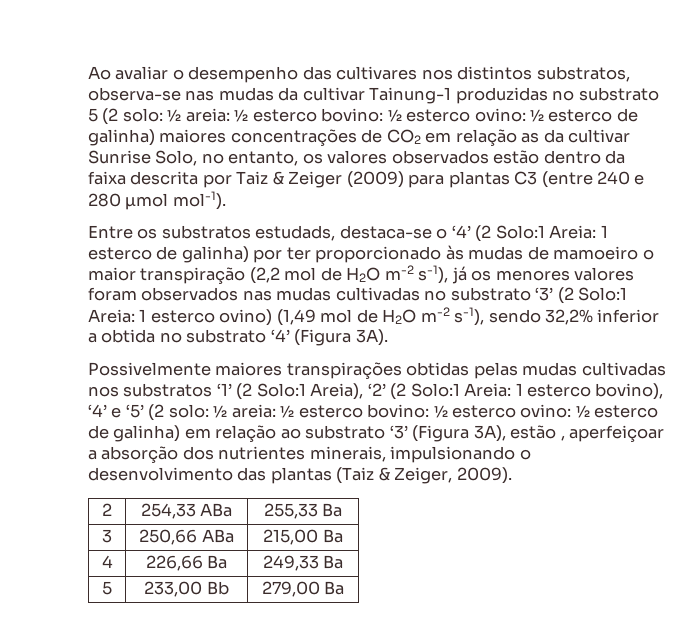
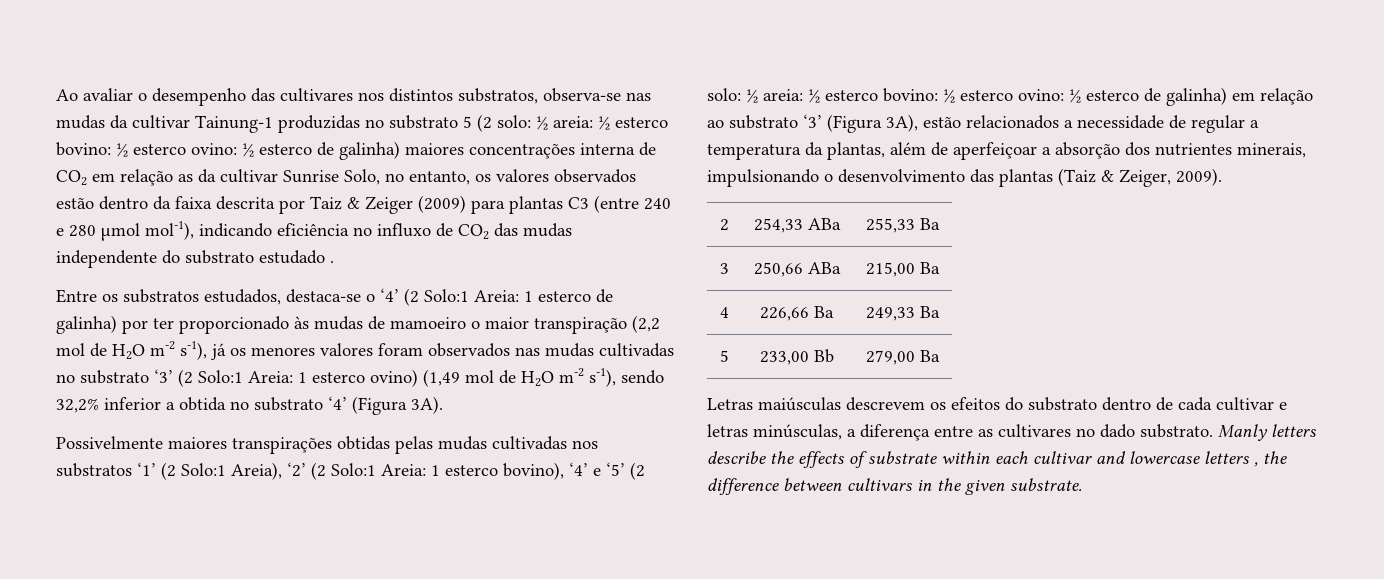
- ½ esterco de galinha) maiores concentrações de CO2 em relação as da cultivar Sunrise Solo, no entanto, os valores observados estão dentro da faixa descrita por Taiz & Zeiger (2009) para plantas C3 (entre 240 e 280 µmol mol-1).
+ ½ esterco de galinha) maiores concentrações interna de CO2 em relação as da cultivar Sunrise Solo, no entanto, os valores observados estão dentro da faixa descrita por Taiz & Zeiger (2009) para plantas C3 (entre 240 e 280 µmol mol-1), indicando eficiência no influxo de CO2 das mudas independente do substrato estudado .
- Entre os substratos estudads, destaca-se o ‘4’ (2 Solo:1 Areia:
+ Entre os substratos estudados, destaca-se o ‘4’ (2 Solo:1 Areia:
- Possivelmente maiores transpirações obtidas pelas mudas cultivadas nos substratos ‘1’ (2 Solo:1 Areia), ‘2’ (2 Solo:1 Areia: 1 esterco bovino), ‘4’ e ‘5’ (2 solo: ½ areia: ½ esterco bovino: ½ esterco ovino: ½ esterco de galinha) em relação ao substrato ‘3’ (Figura 3A), estão , aperfeiçoar a absorção dos nutrientes minerais, impulsionando o desenvolvimento das plantas (Taiz & Zeiger, 2009).
+ Possivelmente maiores transpirações obtidas pelas mudas cultivadas nos substratos ‘1’ (2 Solo:1 Areia), ‘2’ (2 Solo:1 Areia: 1 esterco bovino), ‘4’ e ‘5’ (2 solo: ½ areia: ½ esterco bovino: ½ esterco ovino: ½ esterco de galinha) em relação ao substrato ‘3’ (Figura 3A), estão relacionados a necessidade de regular a temperatura da plantas, além de aperfeiçoar a absorção dos nutrientes minerais, impulsionando o desenvolvimento das plantas (Taiz & Zeiger, 2009).
+ Letras maiúsculas descrevem os efeitos do substrato dentro de cada cultivar e letras minúsculas, a diferença entre as cultivares no dado substrato. Manly letters describe the effects of substrate within each cultivar and lowercase letters , the difference between cultivars in the given substrate.

